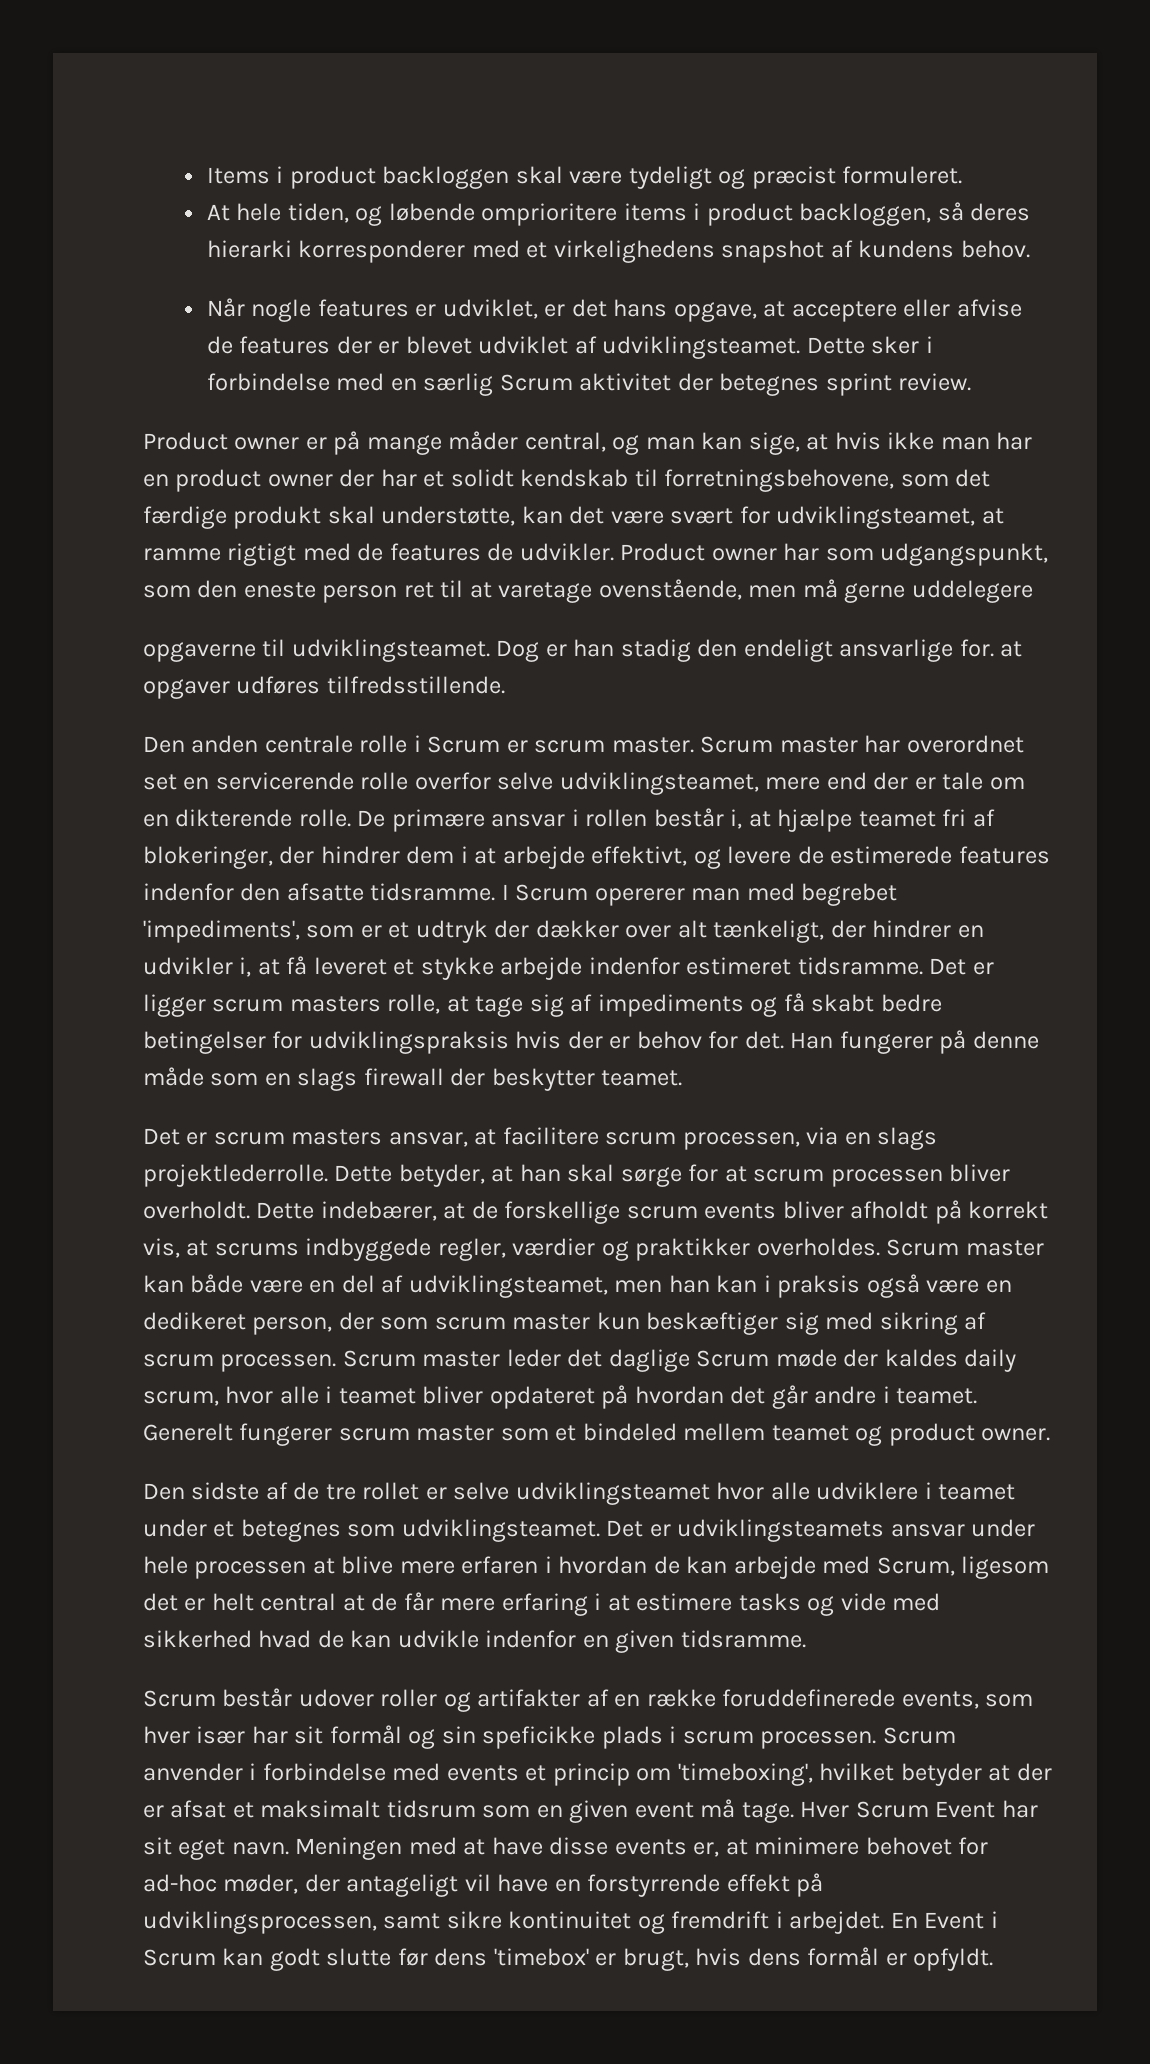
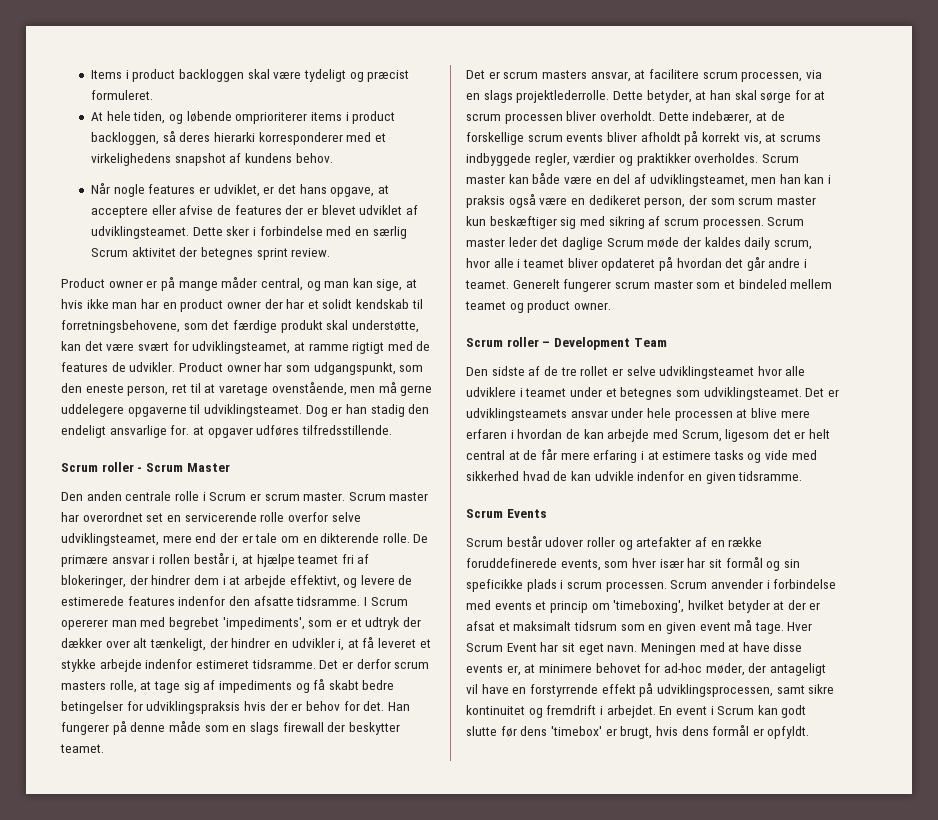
- At hele tiden, og løbende omprioritere items i product backloggen, så deres hierarki korresponderer med et virkelighedens snapshot af kundens behov.
+ At hele tiden, og løbende omprioriterer items i product backloggen, så deres hierarki korresponderer med et virkelighedens snapshot af kundens behov.
- Product owner har som udgangspunkt, som den eneste person ret til at varetage ovenstående, men må gerne uddelegere
- opgaverne til udviklingsteamet.
+ Product owner har som udgangspunkt, som den eneste person, ret til at varetage ovenstående, men må gerne uddelegere opgaverne til udviklingsteamet.
+ Scrum roller - Scrum Master
- Det er ligger scrum masters rolle, at tage sig af impediments og få skabt bedre betingelser for udviklingspraksis hvis der er behov for det.
+ Det er derfor scrum masters rolle, at tage sig af impediments og få skabt bedre betingelser for udviklingspraksis hvis der er behov for det.
+ Scrum roller – Development Team
+ Scrum Events
- Scrum består udover roller og artifakter af en række foruddefinerede events, som hver især har sit formål og sin speficikke plads i scrum processen.
+ Scrum består udover roller og artefakter af en række foruddefinerede events, som hver især har sit formål og sin speficikke plads i scrum processen.
- En Event i Scrum kan godt slutte før dens 'timebox' er brugt, hvis dens formål er opfyldt.
+ En event i Scrum kan godt slutte før dens 'timebox' er brugt, hvis dens formål er opfyldt.

